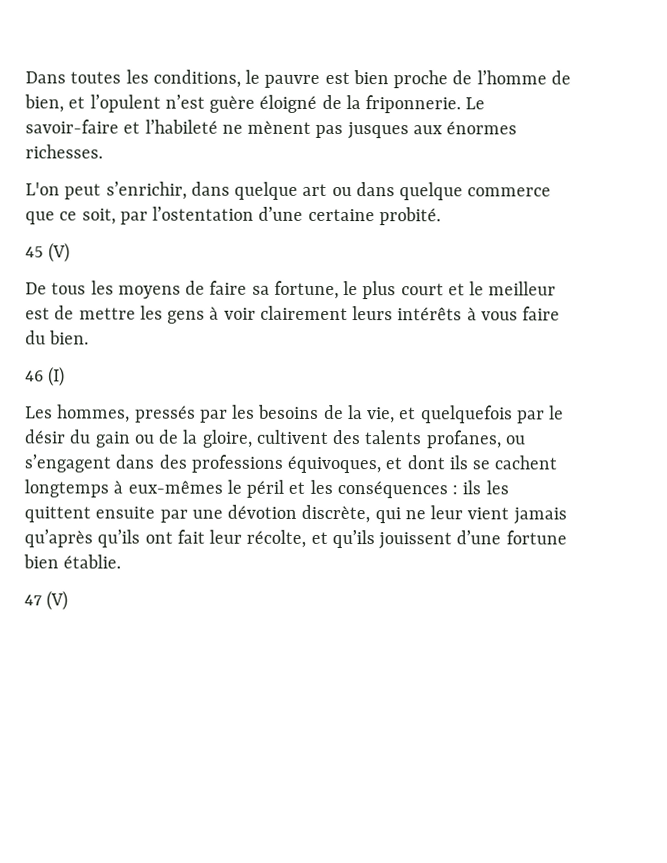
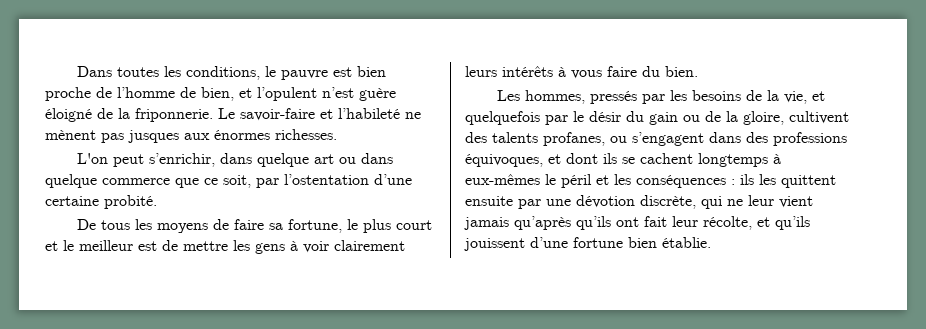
- 45 (V)
- 46 (I)
- 47 (V)

